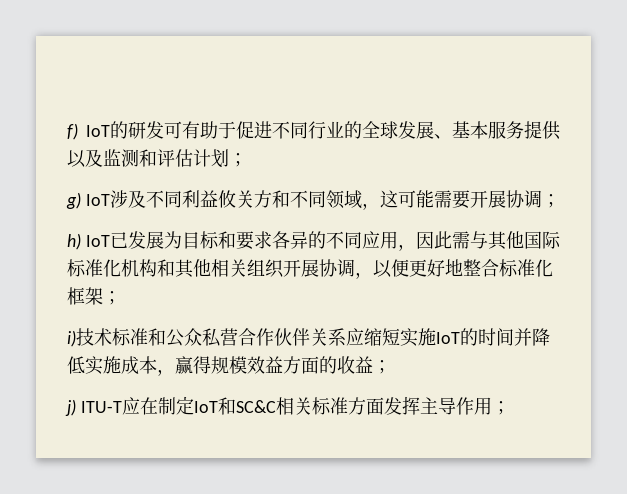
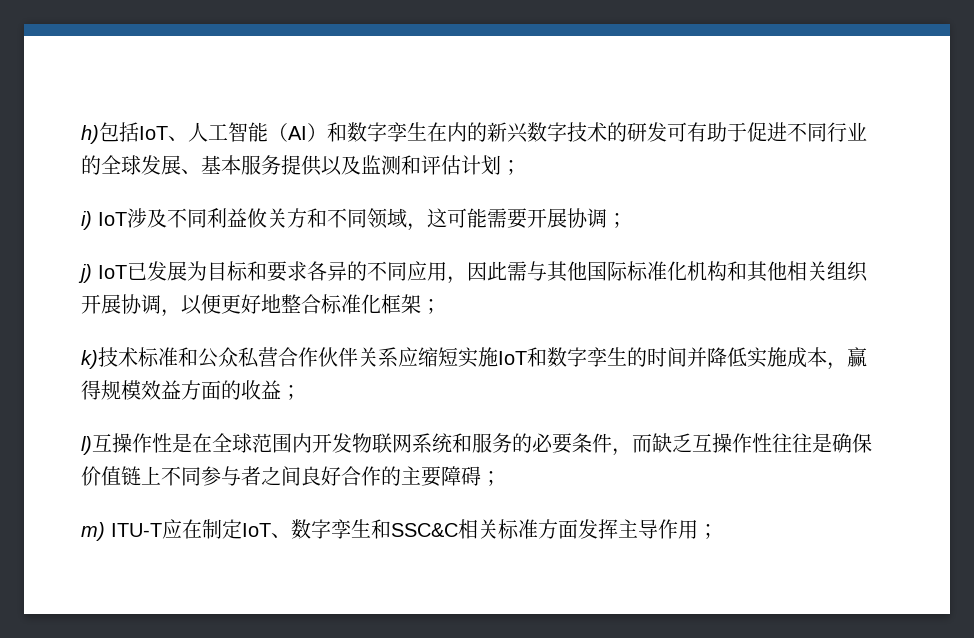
- f) IoT的研发可有助于促进不同行业的全球发展、基本服务提供以及监测和评估计划；
+ h)包括IoT、人工智能（AI）和数字孪生在内的新兴数字技术的研发可有助于促进不同行业的全球发展、基本服务提供以及监测和评估计划；
- g) IoT涉及不同利益攸关方和不同领域，这可能需要开展协调；
+ i) IoT涉及不同利益攸关方和不同领域，这可能需要开展协调；
- h) IoT已发展为目标和要求各异的不同应用，因此需与其他国际标准化机构和其他相关组织开展协调，以便更好地整合标准化框架；
+ j) IoT已发展为目标和要求各异的不同应用，因此需与其他国际标准化机构和其他相关组织开展协调，以便更好地整合标准化框架；
- i)技术标准和公众私营合作伙伴关系应缩短实施IoT的时间并降低实施成本，赢得规模效益方面的收益；
+ k)技术标准和公众私营合作伙伴关系应缩短实施IoT和数字孪生的时间并降低实施成本，赢得规模效益方面的收益；
- j) ITU-T应在制定IoT和SC&C相关标准方面发挥主导作用；
+ l)互操作性是在全球范围内开发物联网系统和服务的必要条件，而缺乏互操作性往往是确保价值链上不同参与者之间良好合作的主要障碍；
+ m) ITU-T应在制定IoT、数字孪生和SSC&C相关标准方面发挥主导作用；

